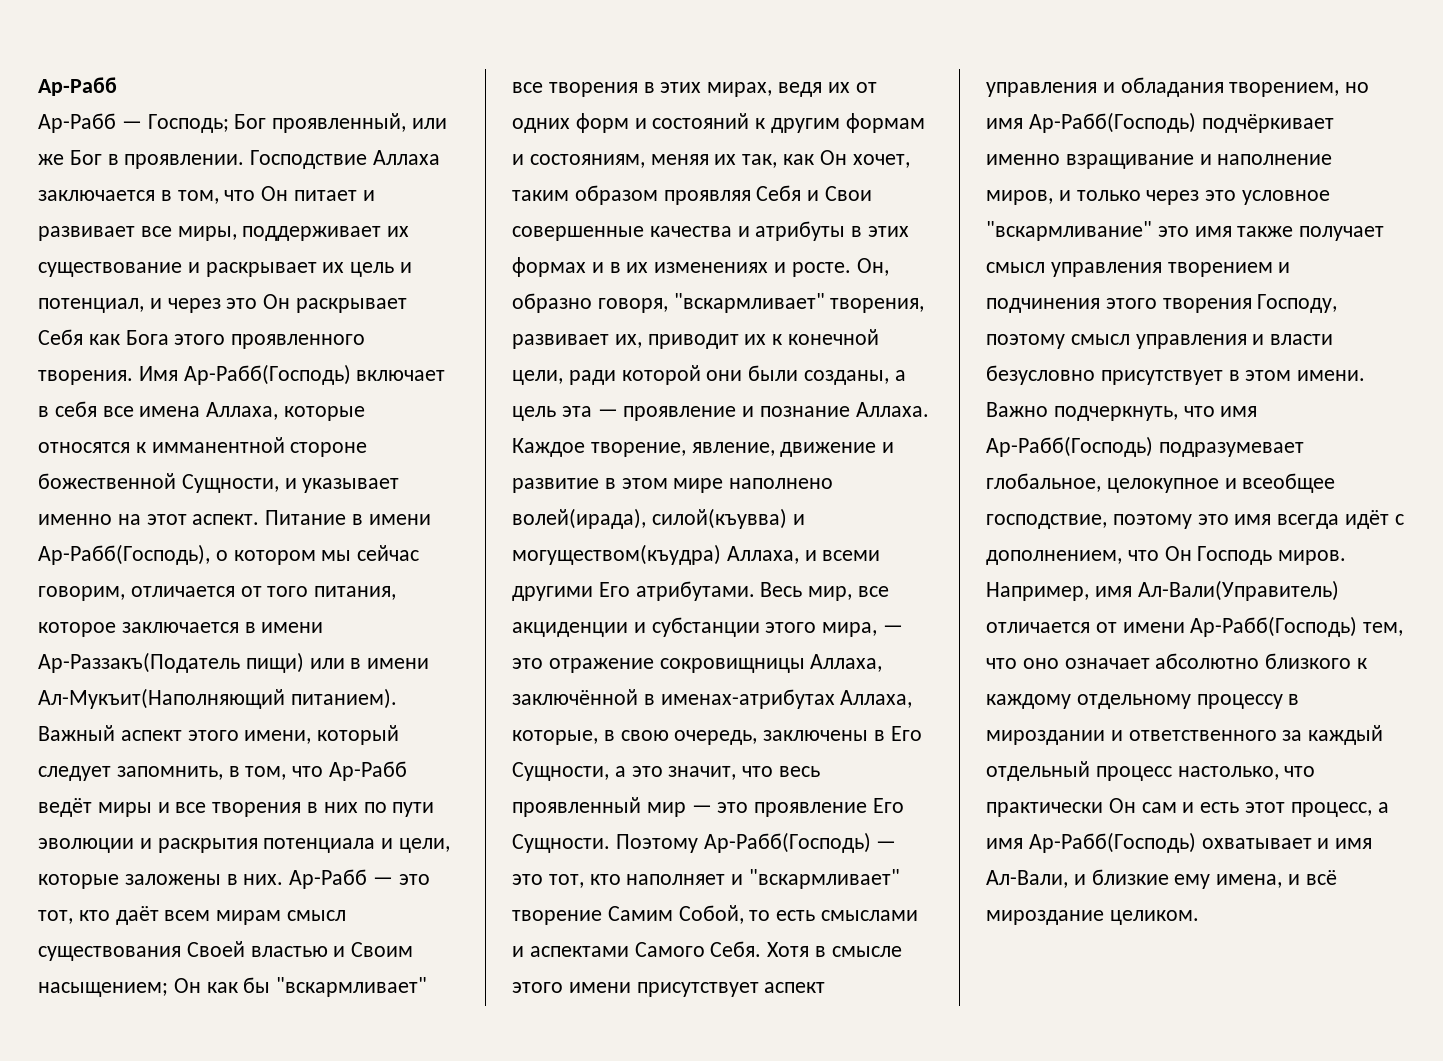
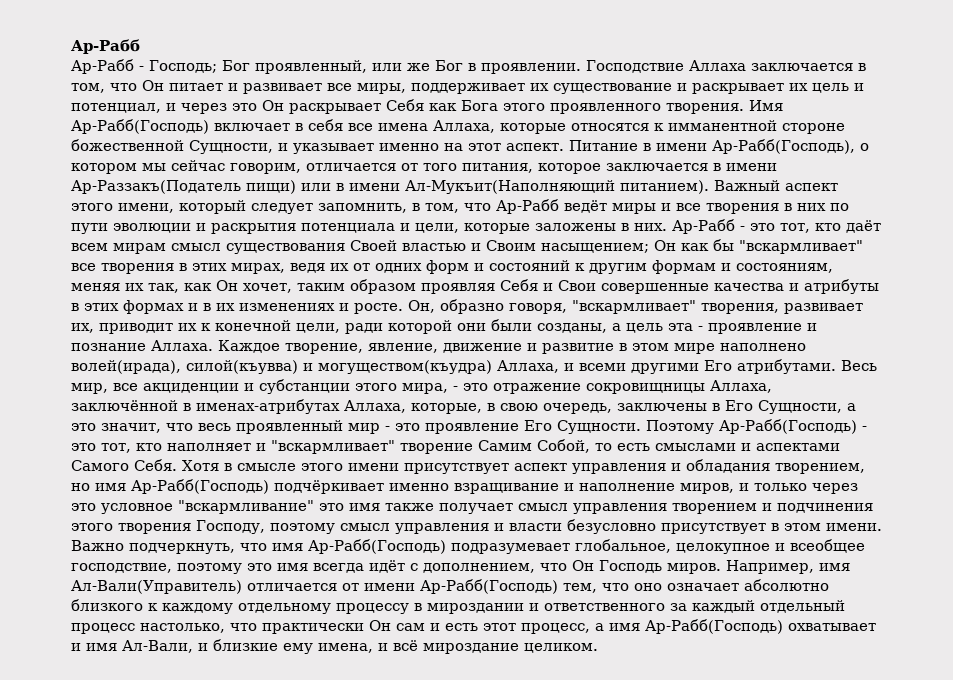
- Ар-Рабб — Господь; Бог проявленный, или же Бог в проявлении.
+ Ар-Рабб - Господь; Бог проявленный, или же Бог в проявлении.
- Ар-Рабб — это тот, кто даёт всем мирам смысл существования Своей властью и Своим насыщением; Он как бы "вскармливает" все творения в этих мирах, ведя их от одних форм и состояний к другим формам и состояниям, меняя их так, как Он хочет, таким образом проявляя Себя и Свои совершенные качества и атрибуты в этих формах и в их изменениях и росте.
+ Ар-Рабб - это тот, кто даёт всем мирам смысл существования Своей властью и Своим насыщением; Он как бы "вскармливает" все творения в этих мирах, ведя их от одних форм и состояний к другим формам и состояниям, меняя их так, как Он хочет, таким образом проявляя Себя и Свои совершенные качества и атрибуты в этих формах и в их изменениях и росте.
- Он, образно говоря, "вскармливает" творения, развивает их, приводит их к конечной цели, ради которой они были созданы, а цель эта — проявление и познание Аллаха.
+ Он, образно говоря, "вскармливает" творения, развивает их, приводит их к конечной цели, ради которой они были созданы, а цель эта - проявление и познание Аллаха.
- Весь мир, все акциденции и субстанции этого мира, — это отражение сокровищницы Аллаха, заключённой в именах-атрибутах Аллаха, которые, в свою очередь, заключены в Его Сущности, а это значит, что весь проявленный мир — это проявление Его Сущности.
+ Весь мир, все акциденции и субстанции этого мира, - это отражение сокровищницы Аллаха, заключённой в именах-атрибутах Аллаха, которые, в свою очередь, заключены в Его Сущности, а это значит, что весь проявленный мир - это проявление Его Сущности.
- Поэтому Ар-Рабб(Господь) — это тот, кто наполняет и "вскармливает" творение Самим Собой, то есть смыслами и аспектами Самого Себя.
+ Поэтому Ар-Рабб(Господь) - это тот, кто наполняет и "вскармливает" творение Самим Собой, то есть смыслами и аспектами Самого Себя.

